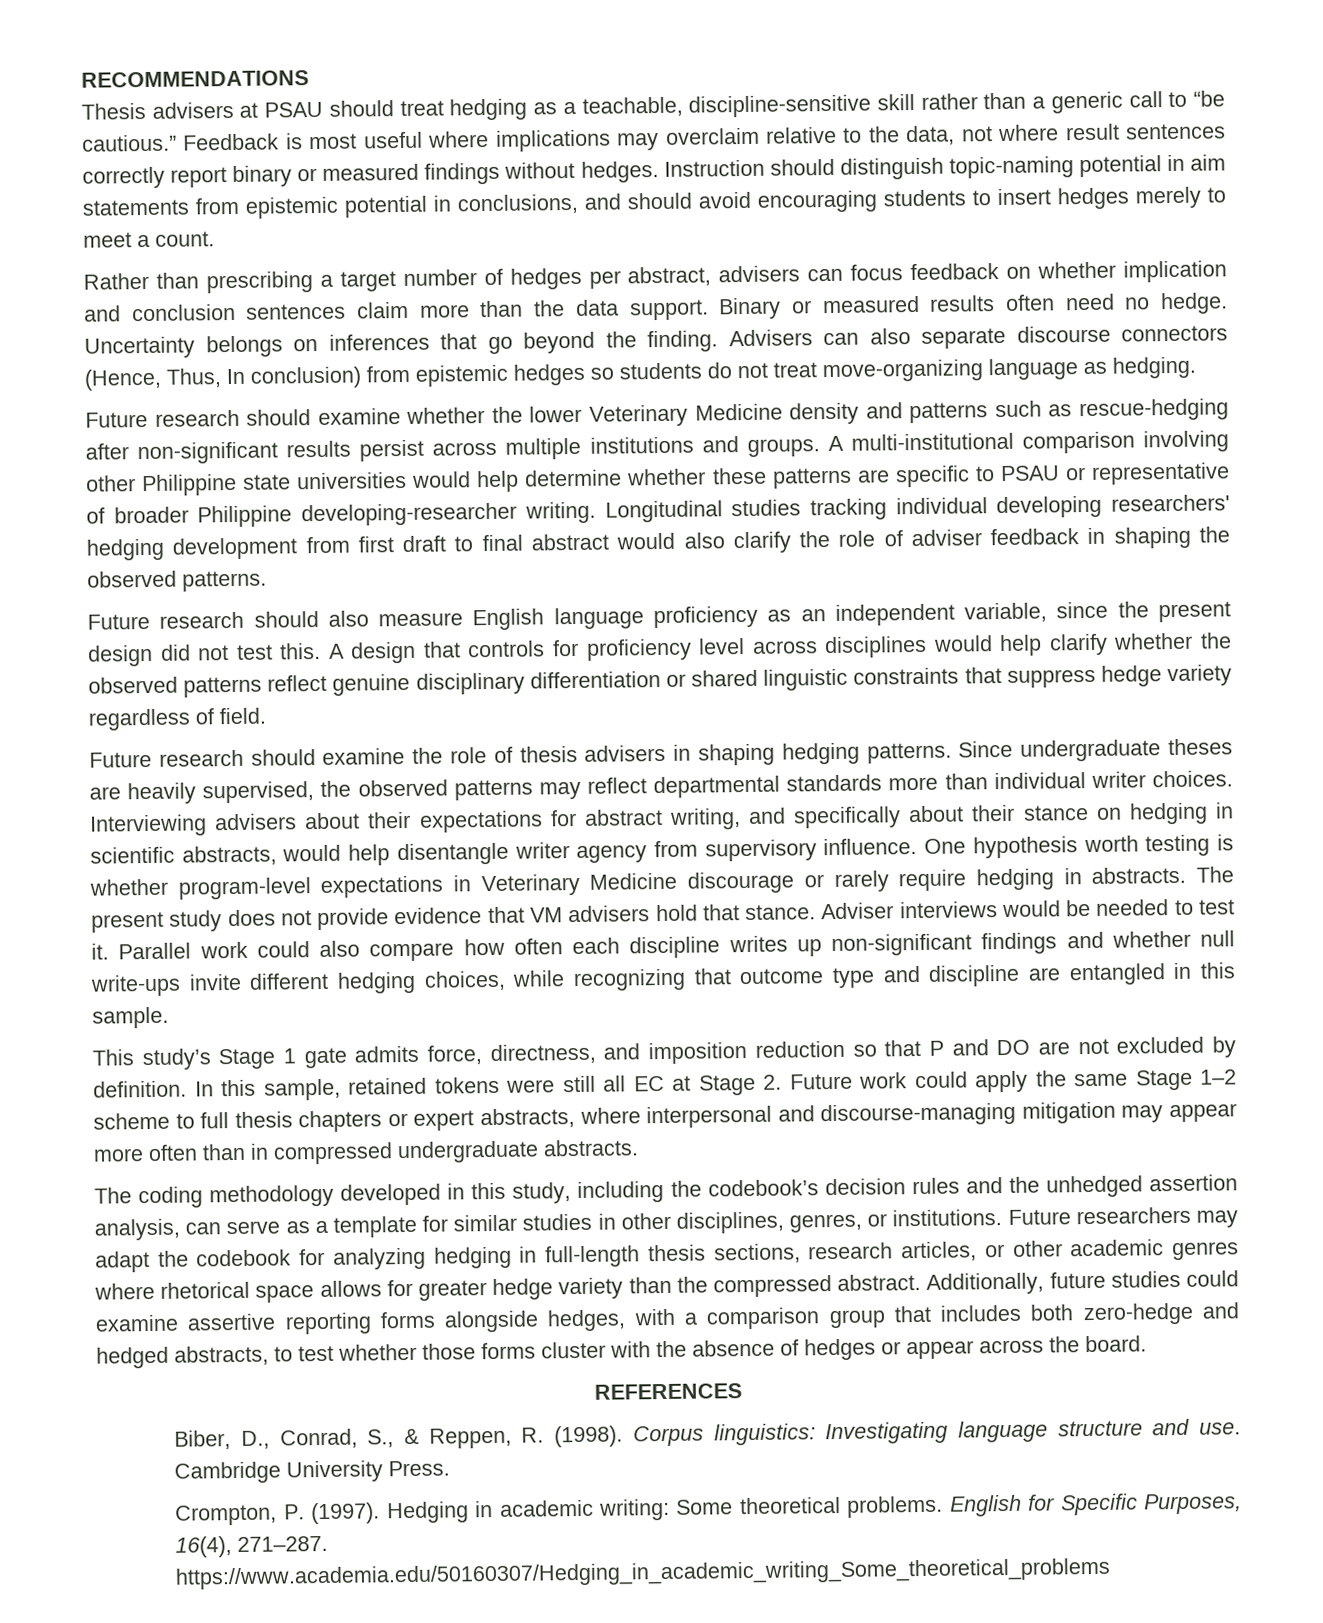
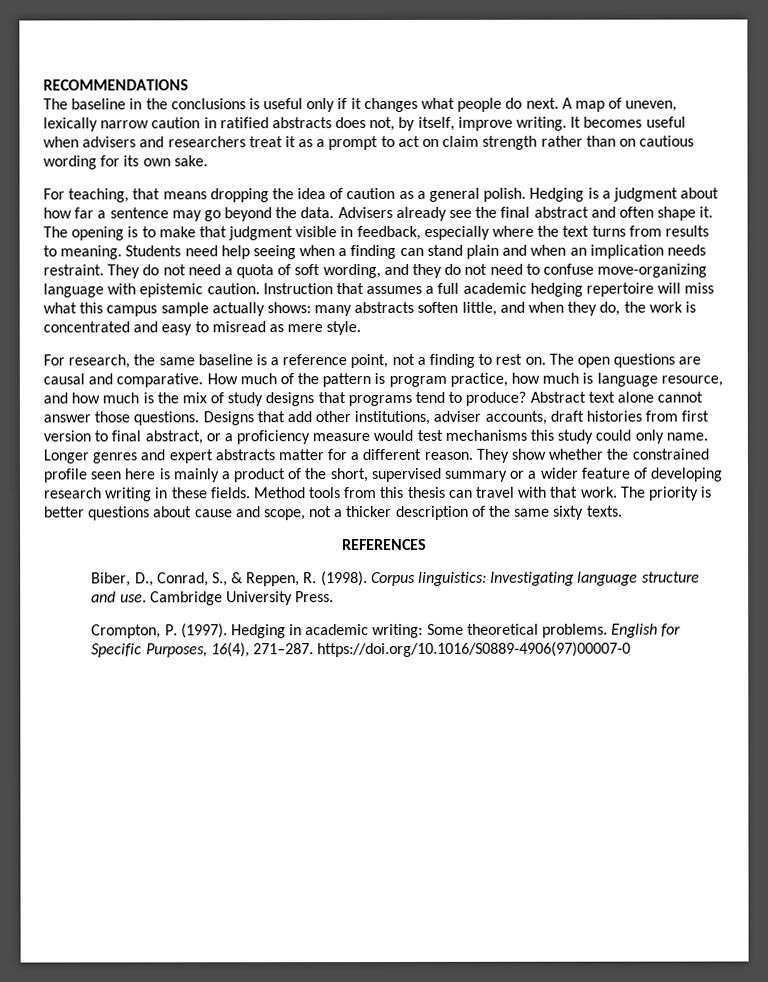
- Thesis advisers at PSAU should treat hedging as a teachable, discipline-sensitive skill rather than a generic call to “be cautious.” Feedback is most useful where implications may overclaim relative to the data, not where result sentences correctly report binary or measured findings without hedges. Instruction should distinguish topic-naming potential in aim statements from epistemic potential in conclusions, and should avoid encouraging students to insert hedges merely to meet a count.
- Rather than prescribing a target number of hedges per abstract, advisers can focus feedback on whether implication and conclusion sentences claim more than the data support. Binary or measured results often need no hedge. Uncertainty belongs on inferences that go beyond the finding. Advisers can also separate discourse connectors (Hence, Thus, In conclusion) from epistemic hedges so students do not treat move-organizing language as hedging.
- Future research should examine whether the lower Veterinary Medicine density and patterns such as rescue-hedging after non-significant results persist across multiple institutions and groups. A multi-institutional comparison involving other Philippine state universities would help determine whether these patterns are specific to PSAU or representative of broader Philippine developing-researcher writing. Longitudinal studies tracking individual developing researchers' hedging development from first draft to final abstract would also clarify the role of adviser feedback in shaping the observed patterns.
- Future research should also measure English language proficiency as an independent variable, since the present design did not test this. A design that controls for proficiency level across disciplines would help clarify whether the observed patterns reflect genuine disciplinary differentiation or shared linguistic constraints that suppress hedge variety regardless of field.
- Future research should examine the role of thesis advisers in shaping hedging patterns. Since undergraduate theses are heavily supervised, the observed patterns may reflect departmental standards more than individual writer choices. Interviewing advisers about their expectations for abstract writing, and specifically about their stance on hedging in scientific abstracts, would help disentangle writer agency from supervisory influence. One hypothesis worth testing is whether program-level expectations in Veterinary Medicine discourage or rarely require hedging in abstracts. The present study does not provide evidence that VM advisers hold that stance. Adviser interviews would be needed to test it. Parallel work could also compare how often each discipline writes up non-significant findings and whether null write-ups invite different hedging choices, while recognizing that outcome type and discipline are entangled in this sample.
- This study’s Stage 1 gate admits force, directness, and imposition reduction so that P and DO are not excluded by definition. In this sample, retained tokens were still all EC at Stage 2. Future work could apply the same Stage 1–2 scheme to full thesis chapters or expert abstracts, where interpersonal and discourse-managing mitigation may appear more often than in compressed undergraduate abstracts.
- The coding methodology developed in this study, including the codebook’s decision rules and the unhedged assertion analysis, can serve as a template for similar studies in other disciplines, genres, or institutions. Future researchers may adapt the codebook for analyzing hedging in full-length thesis sections, research articles, or other academic genres where rhetorical space allows for greater hedge variety than the compressed abstract. Additionally, future studies could examine assertive reporting forms alongside hedges, with a comparison group that includes both zero-hedge and hedged abstracts, to test whether those forms cluster with the absence of hedges or appear across the board.
+ The baseline in the conclusions is useful only if it changes what people do next. A map of uneven, lexically narrow caution in ratified abstracts does not, by itself, improve writing. It becomes useful when advisers and researchers treat it as a prompt to act on claim strength rather than on cautious wording for its own sake.
+ For teaching, that means dropping the idea of caution as a general polish. Hedging is a judgment about how far a sentence may go beyond the data. Advisers already see the final abstract and often shape it. The opening is to make that judgment visible in feedback, especially where the text turns from results to meaning. Students need help seeing when a finding can stand plain and when an implication needs restraint. They do not need a quota of soft wording, and they do not need to confuse move-organizing language with epistemic caution. Instruction that assumes a full academic hedging repertoire will miss what this campus sample actually shows: many abstracts soften little, and when they do, the work is concentrated and easy to misread as mere style.
+ For research, the same baseline is a reference point, not a finding to rest on. The open questions are causal and comparative. How much of the pattern is program practice, how much is language resource, and how much is the mix of study designs that programs tend to produce? Abstract text alone cannot answer those questions. Designs that add other institutions, adviser accounts, draft histories from first version to final abstract, or a proficiency measure would test mechanisms this study could only name. Longer genres and expert abstracts matter for a different reason. They show whether the constrained profile seen here is mainly a product of the short, supervised summary or a wider feature of developing research writing in these fields. Method tools from this thesis can travel with that work. The priority is better questions about cause and scope, not a thicker description of the same sixty texts.
- English for Specific Purposes, 16(4), 271–287. https://www.academia.edu/50160307/Hedging_in_academic_writing_Some_theoretical_problems
+ English for Specific Purposes, 16(4), 271–287. https://doi.org/10.1016/S0889-4906(97)00007-0

